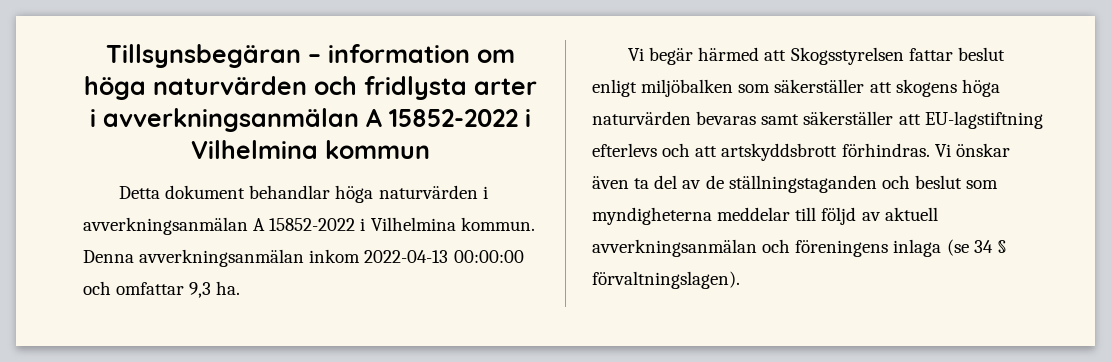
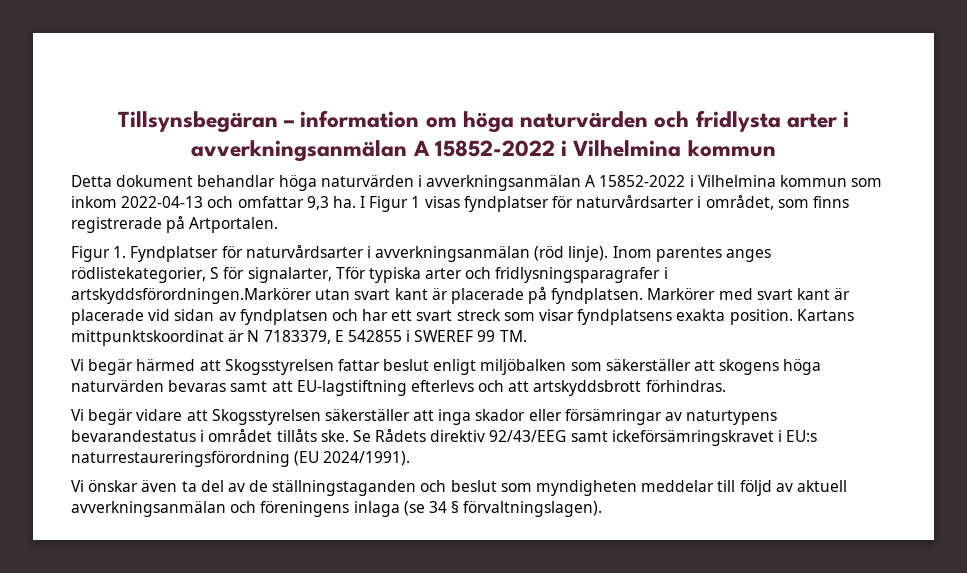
- Detta dokument behandlar höga naturvärden i avverkningsanmälan A 15852-2022 i Vilhelmina kommun. Denna avverkningsanmälan inkom 2022-04-13 00:00:00 och omfattar 9,3 ha.
+ Detta dokument behandlar höga naturvärden i avverkningsanmälan A 15852-2022 i Vilhelmina kommun som inkom 2022-04-13 och omfattar 9,3 ha. I Figur 1 visas fyndplatser för naturvårdsarter i området, som finns registrerade på Artportalen.
+ Figur 1. Fyndplatser för naturvårdsarter i avverkningsanmälan (röd linje). Inom parentes anges rödlistekategorier, S för signalarter, Tför typiska arter och fridlysningsparagrafer i artskyddsförordningen.Markörer utan svart kant är placerade på fyndplatsen. Markörer med svart kant är placerade vid sidan av fyndplatsen och har ett svart streck som visar fyndplatsens exakta position. Kartans mittpunktskoordinat är N 7183379, E 542855 i SWEREF 99 TM.
- Vi begär härmed att Skogsstyrelsen fattar beslut enligt miljöbalken som säkerställer att skogens höga naturvärden bevaras samt säkerställer att EU-lagstiftning efterlevs och att artskyddsbrott förhindras. Vi önskar även ta del av de ställningstaganden och beslut som myndigheterna meddelar till följd av aktuell avverkningsanmälan och föreningens inlaga (se 34 § förvaltningslagen).
+ Vi begär härmed att Skogsstyrelsen fattar beslut enligt miljöbalken som säkerställer att skogens höga naturvärden bevaras samt att EU-lagstiftning efterlevs och att artskyddsbrott förhindras.
+ Vi begär vidare att Skogsstyrelsen säkerställer att inga skador eller försämringar av naturtypens bevarandestatus i området tillåts ske. Se Rådets direktiv 92/43/EEG samt ickeförsämringskravet i EU:s naturrestaureringsförordning (EU 2024/1991).
+ Vi önskar även ta del av de ställningstaganden och beslut som myndigheten meddelar till följd av aktuell avverkningsanmälan och föreningens inlaga (se 34 § förvaltningslagen).

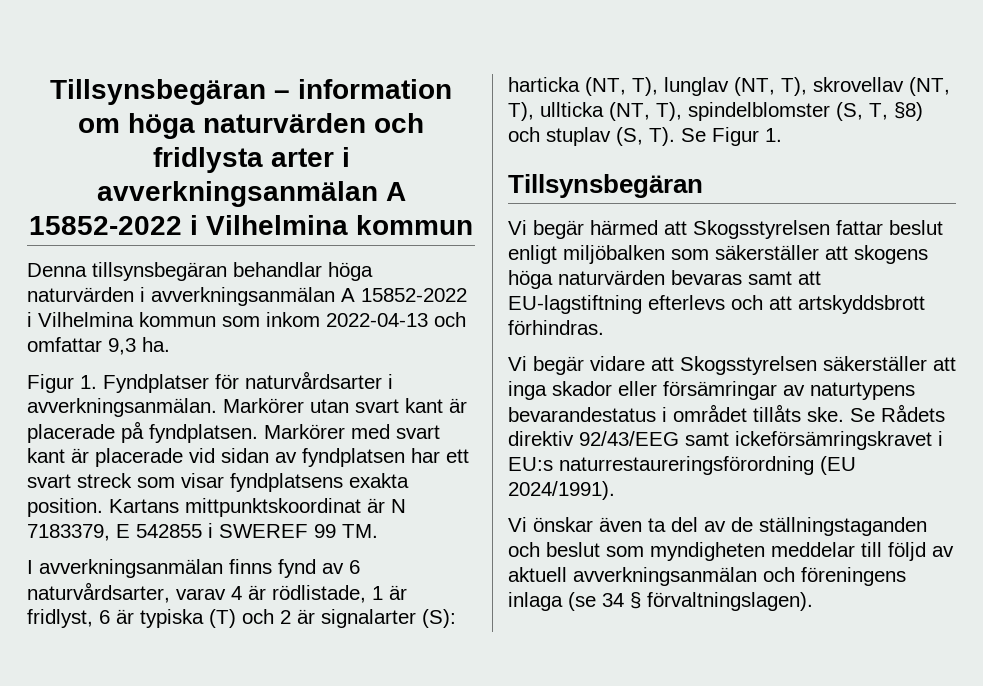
- Detta dokument behandlar höga naturvärden i avverkningsanmälan A 15852-2022 i Vilhelmina kommun som inkom 2022-04-13 och omfattar 9,3 ha. I Figur 1 visas fyndplatser för naturvårdsarter i området, som finns registrerade på Artportalen.
+ Denna tillsynsbegäran behandlar höga naturvärden i avverkningsanmälan A 15852-2022 i Vilhelmina kommun som inkom 2022-04-13 och omfattar 9,3 ha.
- Figur 1. Fyndplatser för naturvårdsarter i avverkningsanmälan (röd linje). Inom parentes anges rödlistekategorier, S för signalarter, Tför typiska arter och fridlysningsparagrafer i artskyddsförordningen.Markörer utan svart kant är placerade på fyndplatsen.
+ Figur 1. Fyndplatser för naturvårdsarter i avverkningsanmälan. Markörer utan svart kant är placerade på fyndplatsen.
- Markörer med svart kant är placerade vid sidan av fyndplatsen och har ett svart streck som visar fyndplatsens exakta position.
+ Markörer med svart kant är placerade vid sidan av fyndplatsen har ett svart streck som visar fyndplatsens exakta position.
+ I avverkningsanmälan finns fynd av 6 naturvårdsarter, varav 4 är rödlistade, 1 är fridlyst, 6 är typiska (T) och 2 är signalarter (S): harticka (NT, T), lunglav (NT, T), skrovellav (NT, T), ullticka (NT, T), spindelblomster (S, T, §8) och stuplav (S, T). Se Figur 1.
+ Tillsynsbegäran

